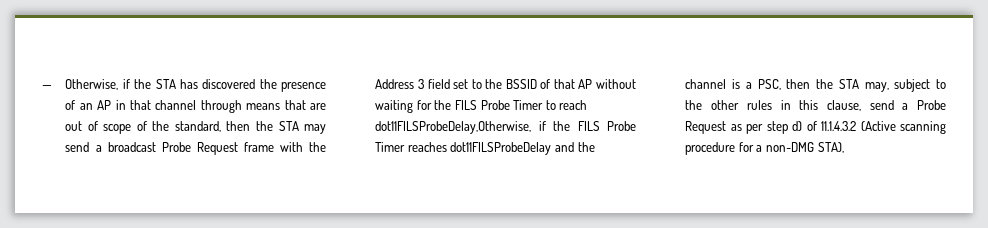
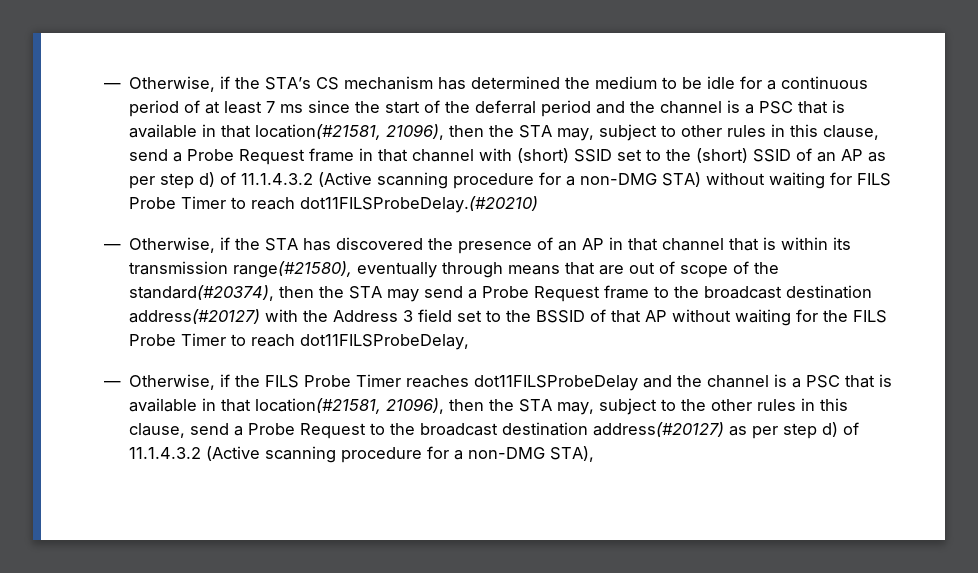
- — Otherwise, if the STA has discovered the presence of an AP in that channel through means that are out of scope of the standard, then the STA may send a broadcast Probe Request frame with the Address 3 field set to the BSSID of that AP without waiting for the FILS Probe Timer to reach dot11FILSProbeDelay,Otherwise, if the FILS Probe Timer reaches dot11FILSProbeDelay and the channel is a PSC, then the STA may, subject to the other rules in this clause, send a Probe Request as per step d) of 11.1.4.3.2 (Active scanning procedure for a non-DMG STA),
+ — Otherwise, if the STA’s CS mechanism has determined the medium to be idle for a continuous period of at least 7 ms since the start of the deferral period and the channel is a PSC that is available in that location(#21581, 21096), then the STA may, subject to other rules in this clause, send a Probe Request frame in that channel with (short) SSID set to the (short) SSID of an AP as per step d) of 11.1.4.3.2 (Active scanning procedure for a non-DMG STA) without waiting for FILS Probe Timer to reach dot11FILSProbeDelay.(#20210)
+ — Otherwise, if the STA has discovered the presence of an AP in that channel that is within its transmission range(#21580), eventually through means that are out of scope of the standard(#20374), then the STA may send a Probe Request frame to the broadcast destination address(#20127) with the Address 3 field set to the BSSID of that AP without waiting for the FILS Probe Timer to reach dot11FILSProbeDelay,
+ — Otherwise, if the FILS Probe Timer reaches dot11FILSProbeDelay and the channel is a PSC that is available in that location(#21581, 21096), then the STA may, subject to the other rules in this clause, send a Probe Request to the broadcast destination address(#20127) as per step d) of 11.1.4.3.2 (Active scanning procedure for a non-DMG STA),

